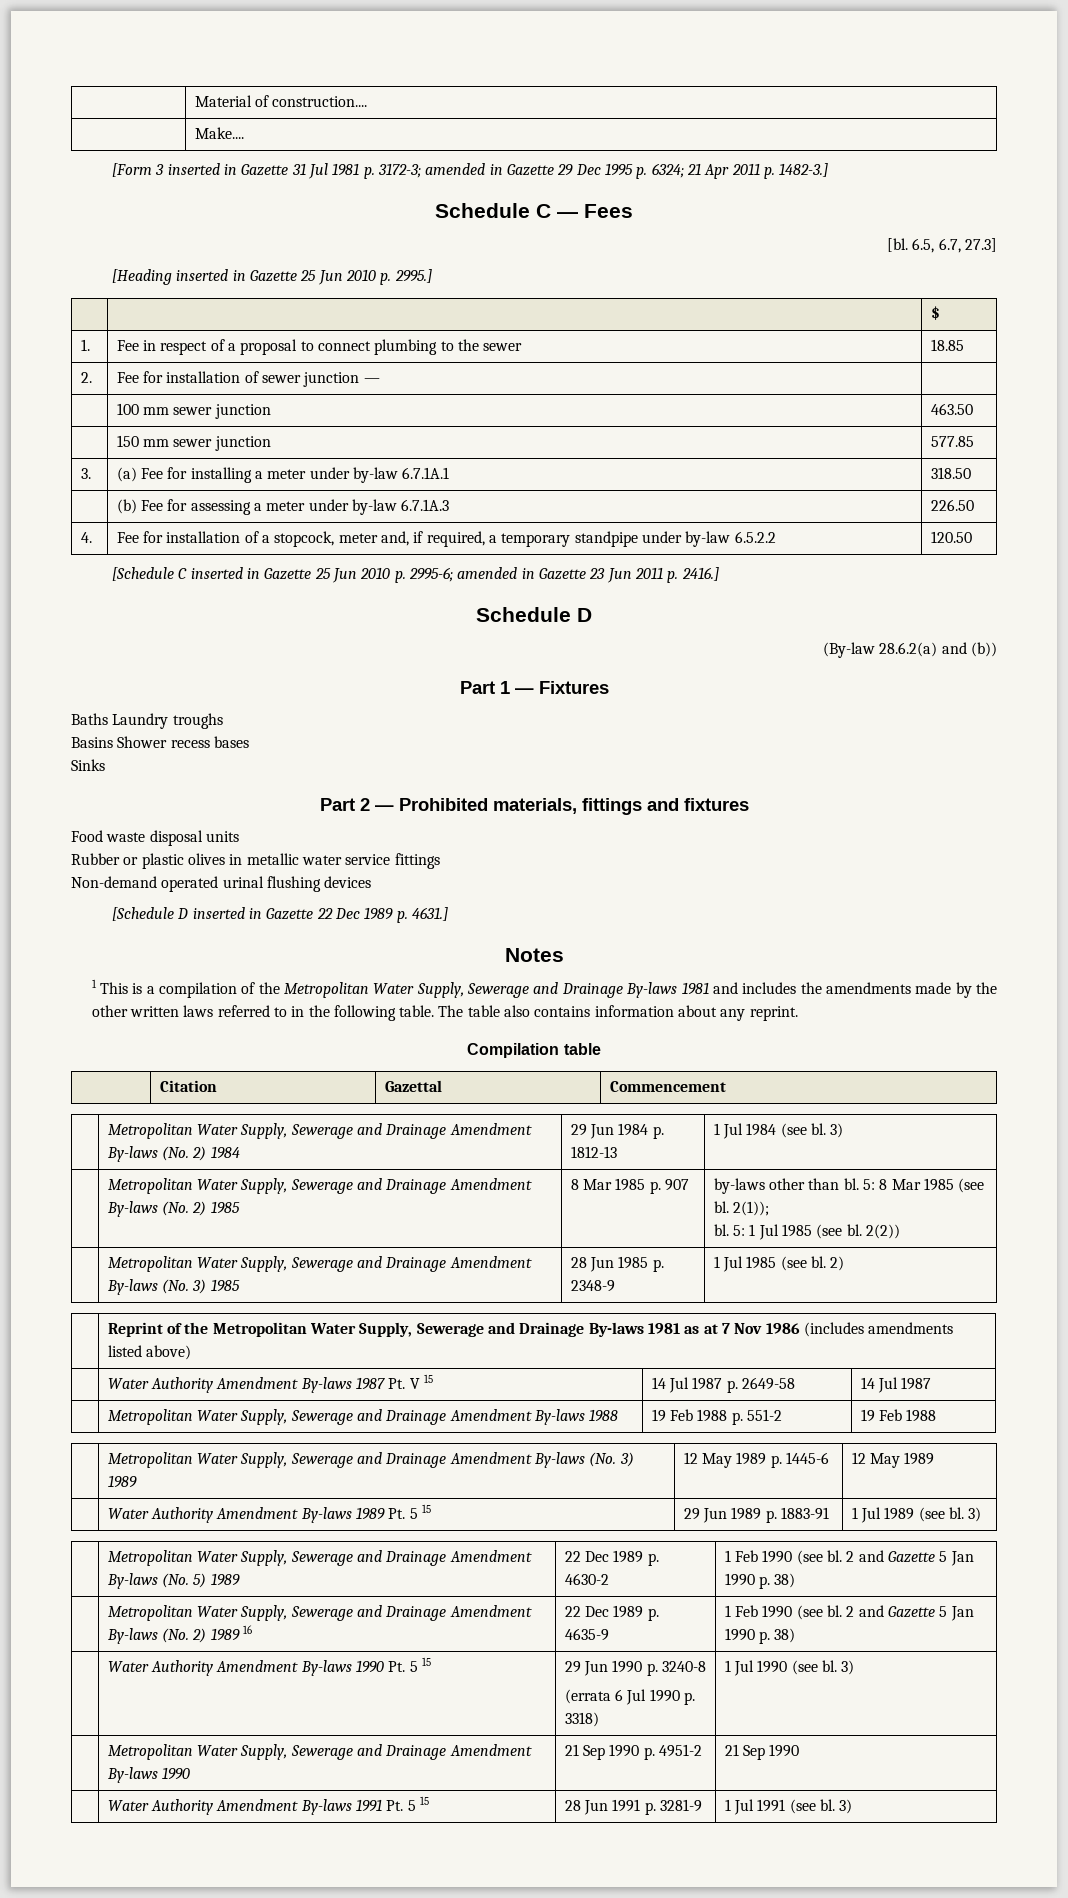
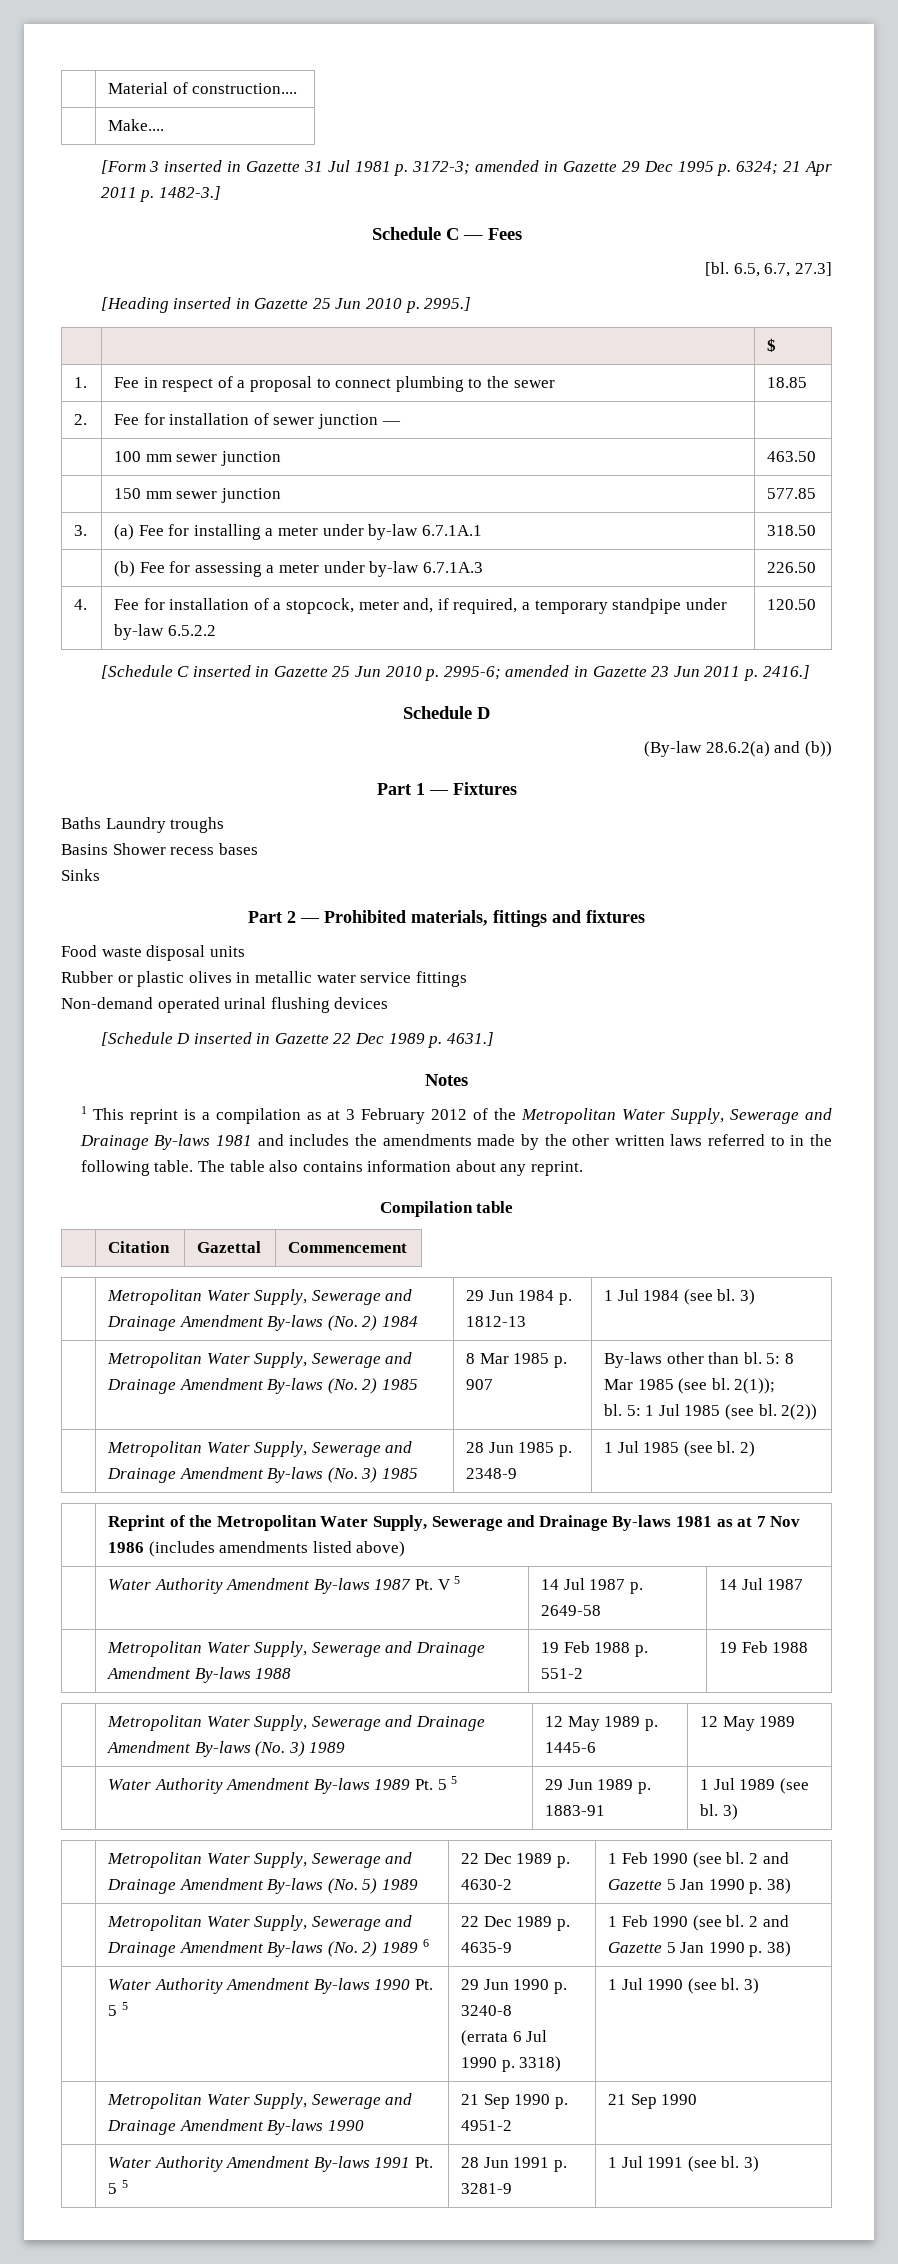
- 1 This is a compilation of the Metropolitan Water Supply, Sewerage and Drainage By-laws 1981 and includes the amendments made by the other written laws referred to in the following table.
+ 1 This reprint is a compilation as at 3 February 2012 of the Metropolitan Water Supply, Sewerage and Drainage By-laws 1981 and includes the amendments made by the other written laws referred to in the following table.
- | Metropolitan Water Supply, Sewerage and Drainage Amendment By-laws (No. 2) 1985 | 8 Mar 1985 p. 907 | by-laws other than bl. 5: 8 Mar 1985 (see bl. 2(1));
+ | Metropolitan Water Supply, Sewerage and Drainage Amendment By-laws (No. 2) 1985 | 8 Mar 1985 p. 907 | By-laws other than bl. 5: 8 Mar 1985 (see bl. 2(1));
- | Water Authority Amendment By-laws 1987 Pt. V 15 | 14 Jul 1987 p. 2649-58 | 14 Jul 1987
+ | Water Authority Amendment By-laws 1987 Pt. V 5 | 14 Jul 1987 p. 2649-58 | 14 Jul 1987
- | Water Authority Amendment By-laws 1989 Pt. 5 15 | 29 Jun 1989 p. 1883-91 | 1 Jul 1989 (see bl. 3)
+ | Water Authority Amendment By-laws 1989 Pt. 5 5 | 29 Jun 1989 p. 1883-91 | 1 Jul 1989 (see bl. 3)
- | Metropolitan Water Supply, Sewerage and Drainage Amendment By-laws (No. 2) 1989 16 | 22 Dec 1989 p. 4635-9 | 1 Feb 1990 (see bl. 2 and Gazette 5 Jan 1990 p. 38)
+ | Metropolitan Water Supply, Sewerage and Drainage Amendment By-laws (No. 2) 1989 6 | 22 Dec 1989 p. 4635-9 | 1 Feb 1990 (see bl. 2 and Gazette 5 Jan 1990 p. 38)
- | Water Authority Amendment By-laws 1990 Pt. 5 15 | 29 Jun 1990 p. 3240-8
+ | Water Authority Amendment By-laws 1990 Pt. 5 5 | 29 Jun 1990 p. 3240-8
- | Water Authority Amendment By-laws 1991 Pt. 5 15 | 28 Jun 1991 p. 3281-9 | 1 Jul 1991 (see bl. 3)
+ | Water Authority Amendment By-laws 1991 Pt. 5 5 | 28 Jun 1991 p. 3281-9 | 1 Jul 1991 (see bl. 3)

